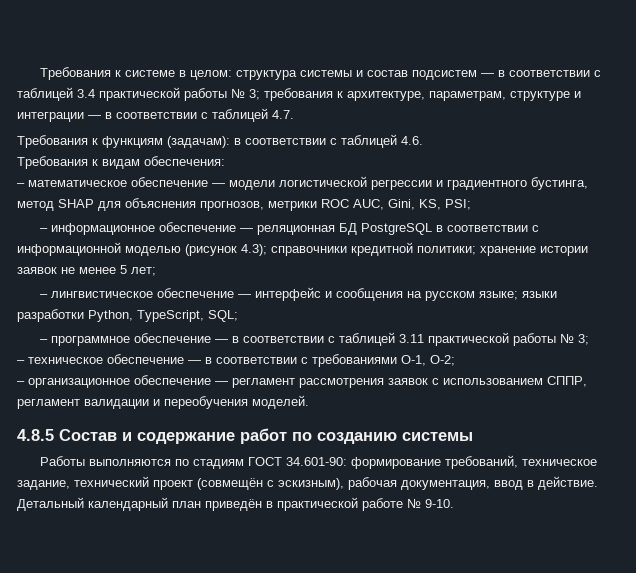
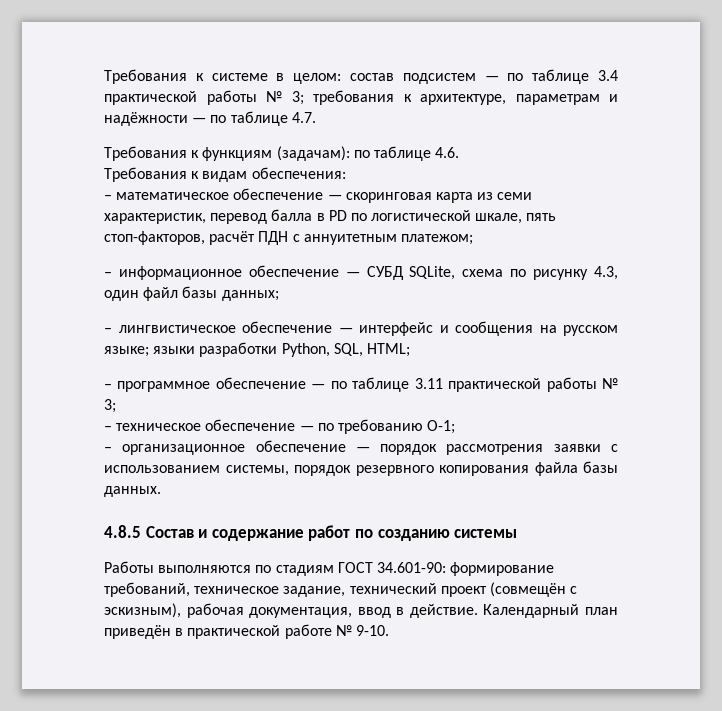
- Требования к системе в целом: структура системы и состав подсистем — в соответствии с таблицей 3.4 практической работы № 3; требования к архитектуре, параметрам, структуре и интеграции — в соответствии с таблицей 4.7.
+ Требования к системе в целом: состав подсистем — по таблице 3.4 практической работы № 3; требования к архитектуре, параметрам и надёжности — по таблице 4.7.
- Требования к функциям (задачам): в соответствии с таблицей 4.6.
+ Требования к функциям (задачам): по таблице 4.6.
- – математическое обеспечение — модели логистической регрессии и градиентного бустинга, метод SHAP для объяснения прогнозов, метрики ROC AUC, Gini, KS, PSI;
- – информационное обеспечение — реляционная БД PostgreSQL в соответствии с информационной моделью (рисунок 4.3); справочники кредитной политики; хранение истории заявок не менее 5 лет;
+ – математическое обеспечение — скоринговая карта из семи характеристик, перевод балла в PD по логистической шкале, пять стоп-факторов, расчёт ПДН с аннуитетным платежом;
+ – информационное обеспечение — СУБД SQLite, схема по рисунку 4.3, один файл базы данных;
- – лингвистическое обеспечение — интерфейс и сообщения на русском языке; языки разработки Python, TypeScript, SQL;
+ – лингвистическое обеспечение — интерфейс и сообщения на русском языке; языки разработки Python, SQL, HTML;
- – программное обеспечение — в соответствии с таблицей 3.11 практической работы № 3;
+ – программное обеспечение — по таблице 3.11 практической работы № 3;
- – техническое обеспечение — в соответствии с требованиями О-1, О-2;
- – организационное обеспечение — регламент рассмотрения заявок с использованием СППР, регламент валидации и переобучения моделей.
+ – техническое обеспечение — по требованию О-1;
+ – организационное обеспечение — порядок рассмотрения заявки с использованием системы, порядок резервного копирования файла базы данных.
- Детальный календарный план приведён в практической работе № 9-10.
+ Календарный план приведён в практической работе № 9-10.

